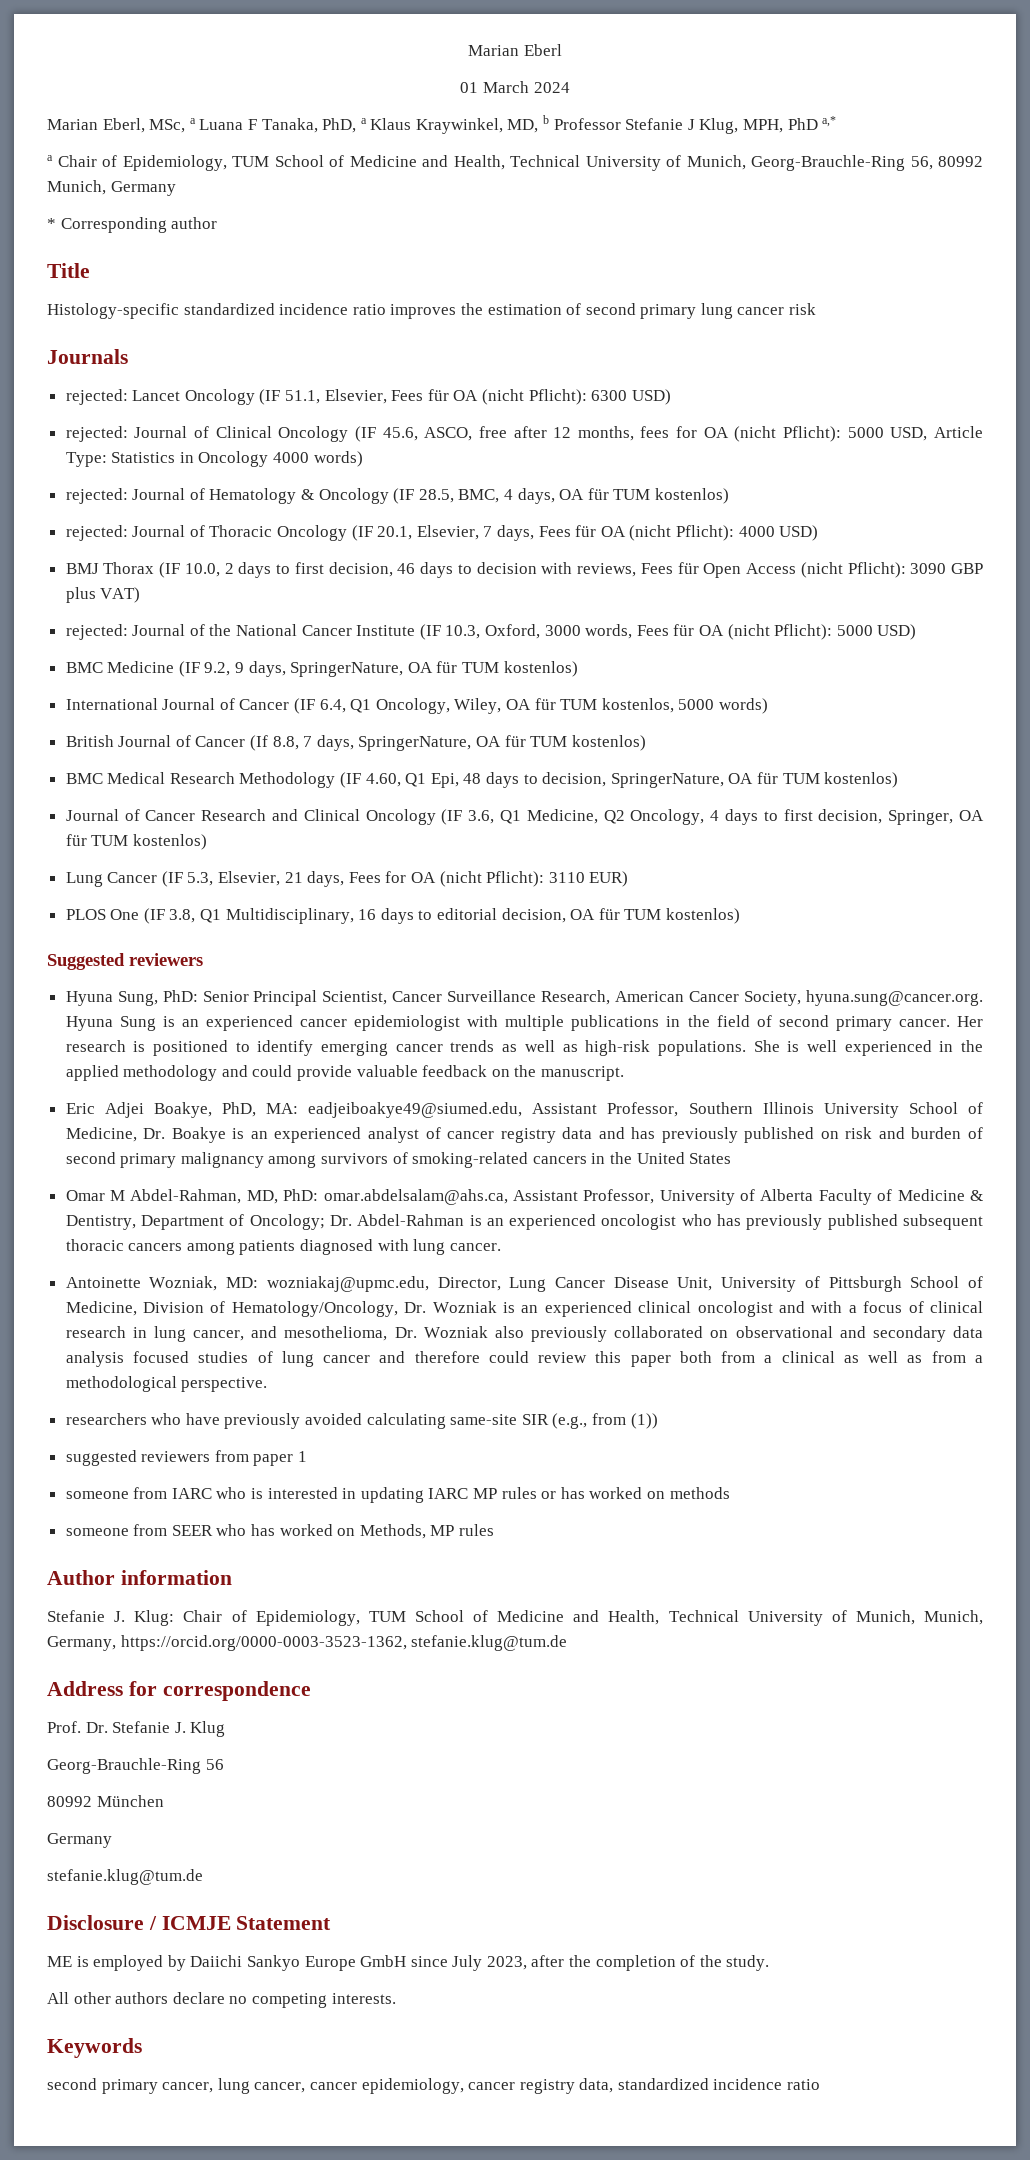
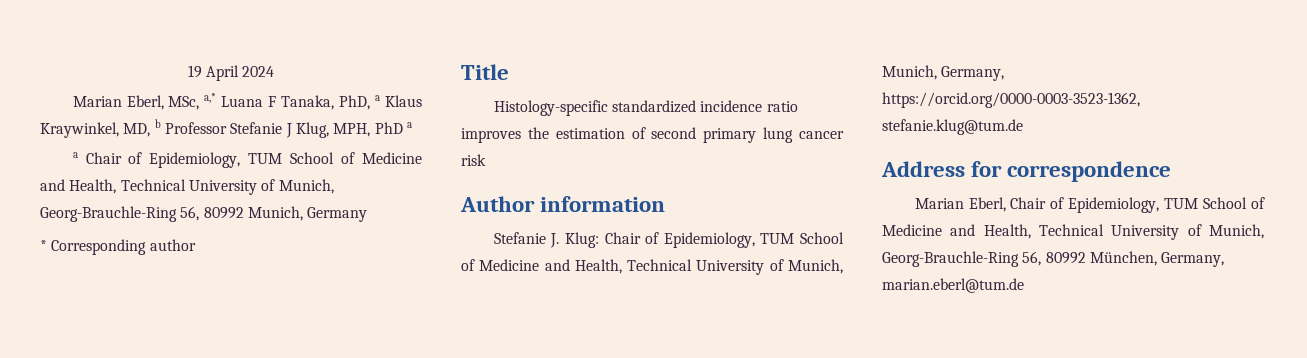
- Marian Eberl
- 01 March 2024
+ 19 April 2024
- Marian Eberl, MSc, a Luana F Tanaka, PhD, a Klaus Kraywinkel, MD, b Professor Stefanie J Klug, MPH, PhD a,*
+ Marian Eberl, MSc, a,* Luana F Tanaka, PhD, a Klaus Kraywinkel, MD, b Professor Stefanie J Klug, MPH, PhD a
- Journals
- rejected: Lancet Oncology (IF 51.1, Elsevier, Fees für OA (nicht Pflicht): 6300 USD)
- rejected: Journal of Clinical Oncology (IF 45.6, ASCO, free after 12 months, fees for OA (nicht Pflicht): 5000 USD, Article Type: Statistics in Oncology 4000 words)
- rejected: Journal of Hematology & Oncology (IF 28.5, BMC, 4 days, OA für TUM kostenlos)
- rejected: Journal of Thoracic Oncology (IF 20.1, Elsevier, 7 days, Fees für OA (nicht Pflicht): 4000 USD)
- BMJ Thorax (IF 10.0, 2 days to first decision, 46 days to decision with reviews, Fees für Open Access (nicht Pflicht): 3090 GBP plus VAT)
- rejected: Journal of the National Cancer Institute (IF 10.3, Oxford, 3000 words, Fees für OA (nicht Pflicht): 5000 USD)
- BMC Medicine (IF 9.2, 9 days, SpringerNature, OA für TUM kostenlos)
- International Journal of Cancer (IF 6.4, Q1 Oncology, Wiley, OA für TUM kostenlos, 5000 words)
- British Journal of Cancer (If 8.8, 7 days, SpringerNature, OA für TUM kostenlos)
- BMC Medical Research Methodology (IF 4.60, Q1 Epi, 48 days to decision, SpringerNature, OA für TUM kostenlos)
- Journal of Cancer Research and Clinical Oncology (IF 3.6, Q1 Medicine, Q2 Oncology, 4 days to first decision, Springer, OA für TUM kostenlos)
- Lung Cancer (IF 5.3, Elsevier, 21 days, Fees for OA (nicht Pflicht): 3110 EUR)
- PLOS One (IF 3.8, Q1 Multidisciplinary, 16 days to editorial decision, OA für TUM kostenlos)
- Suggested reviewers
- Hyuna Sung, PhD: Senior Principal Scientist, Cancer Surveillance Research, American Cancer Society, hyuna.sung@cancer.org. Hyuna Sung is an experienced cancer epidemiologist with multiple publications in the field of second primary cancer. Her research is positioned to identify emerging cancer trends as well as high-risk populations. She is well experienced in the applied methodology and could provide valuable feedback on the manuscript.
- Eric Adjei Boakye, PhD, MA: eadjeiboakye49@siumed.edu, Assistant Professor, Southern Illinois University School of Medicine, Dr. Boakye is an experienced analyst of cancer registry data and has previously published on risk and burden of second primary malignancy among survivors of smoking-related cancers in the United States
- Omar M Abdel-Rahman, MD, PhD: omar.abdelsalam@ahs.ca, Assistant Professor, University of Alberta Faculty of Medicine & Dentistry, Department of Oncology; Dr. Abdel-Rahman is an experienced oncologist who has previously published subsequent thoracic cancers among patients diagnosed with lung cancer.
- Antoinette Wozniak, MD: wozniakaj@upmc.edu, Director, Lung Cancer Disease Unit, University of Pittsburgh School of Medicine, Division of Hematology/Oncology, Dr. Wozniak is an experienced clinical oncologist and with a focus of clinical research in lung cancer, and mesothelioma, Dr. Wozniak also previously collaborated on observational and secondary data analysis focused studies of lung cancer and therefore could review this paper both from a clinical as well as from a methodological perspective.
- researchers who have previously avoided calculating same-site SIR (e.g., from (1))
- suggested reviewers from paper 1
- someone from IARC who is interested in updating IARC MP rules or has worked on methods
- someone from SEER who has worked on Methods, MP rules
- Prof. Dr. Stefanie J. Klug
- Georg-Brauchle-Ring 56
- 80992 München
- Germany
- stefanie.klug@tum.de
- Disclosure / ICMJE Statement
- ME is employed by Daiichi Sankyo Europe GmbH since July 2023, after the completion of the study.
- All other authors declare no competing interests.
- Keywords
- second primary cancer, lung cancer, cancer epidemiology, cancer registry data, standardized incidence ratio
+ Marian Eberl, Chair of Epidemiology, TUM School of Medicine and Health, Technical University of Munich, Georg-Brauchle-Ring 56, 80992 München, Germany, marian.eberl@tum.de

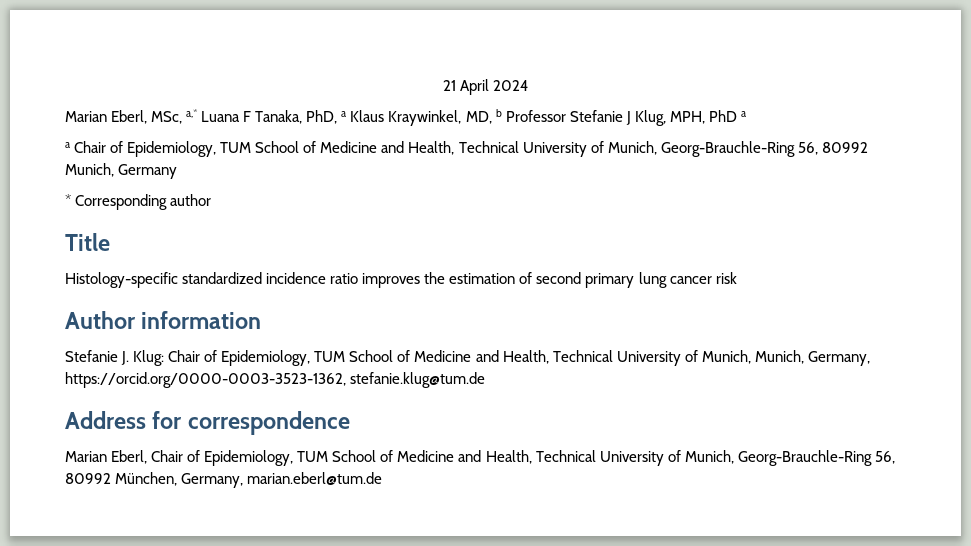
- 19 April 2024
+ 21 April 2024

